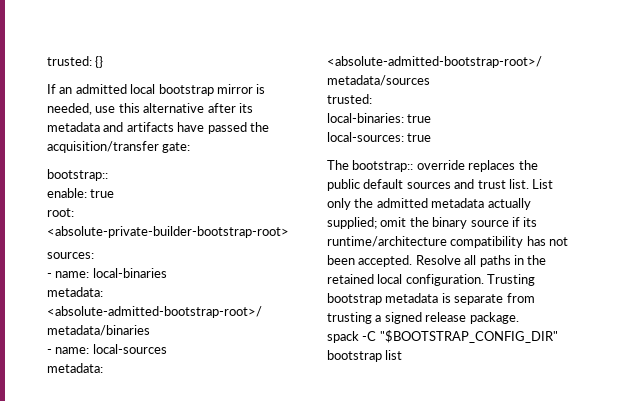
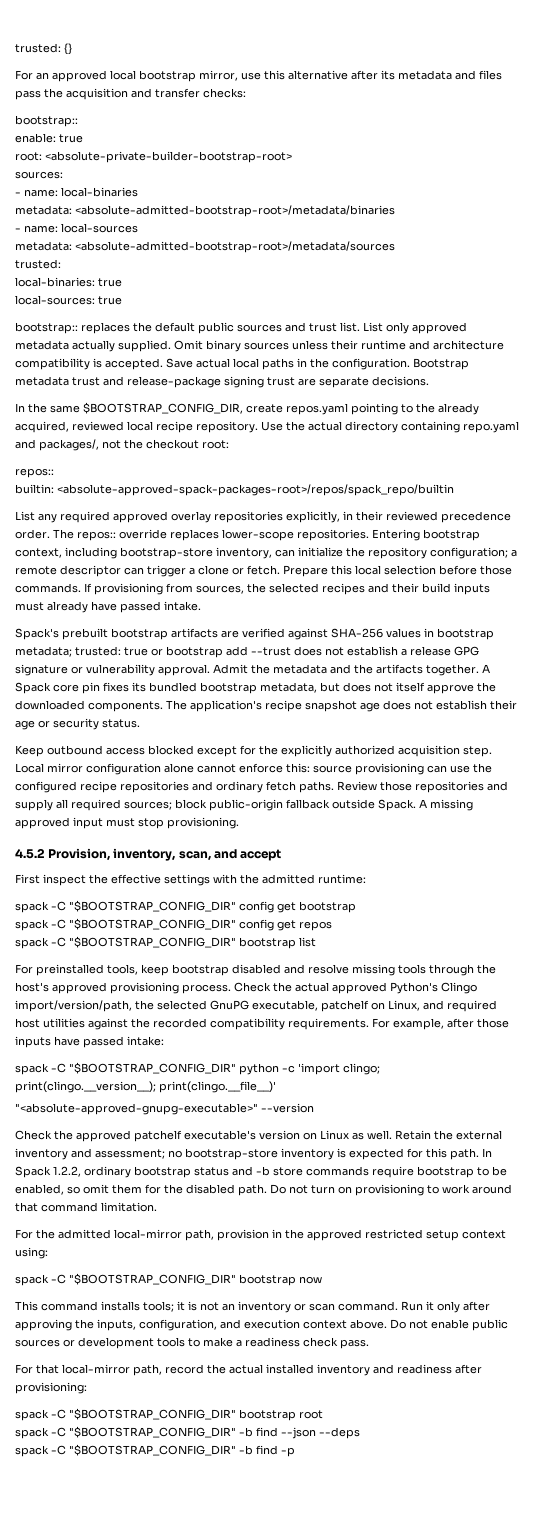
- If an admitted local bootstrap mirror is needed, use this alternative after its metadata and artifacts have passed the acquisition/transfer gate:
+ For an approved local bootstrap mirror, use this alternative after its metadata and files pass the acquisition and transfer checks:
- The bootstrap:: override replaces the public default sources and trust list.
+ bootstrap:: replaces the default public sources and trust list.
- List only the admitted metadata actually supplied; omit the binary source if its runtime/architecture compatibility has not been accepted. Resolve all paths in the retained local configuration. Trusting bootstrap metadata is separate from trusting a signed release package.
+ List only approved metadata actually supplied. Omit binary sources unless their runtime and architecture compatibility is accepted. Save actual local paths in the configuration. Bootstrap metadata trust and release-package signing trust are separate decisions.
+ In the same $BOOTSTRAP_CONFIG_DIR, create repos.yaml pointing to the already acquired, reviewed local recipe repository. Use the actual directory containing repo.yaml and packages/, not the checkout root:
+ repos::
+ builtin: <absolute-approved-spack-packages-root>/repos/spack_repo/builtin
+ List any required approved overlay repositories explicitly, in their reviewed precedence order. The repos:: override replaces lower-scope repositories. Entering bootstrap context, including bootstrap-store inventory, can initialize the repository configuration; a remote descriptor can trigger a clone or fetch. Prepare this local selection before those commands. If provisioning from sources, the selected recipes and their build inputs must already have passed intake.
+ Spack's prebuilt bootstrap artifacts are verified against SHA-256 values in bootstrap metadata; trusted: true or bootstrap add --trust does not establish a release GPG signature or vulnerability approval. Admit the metadata and the artifacts together. A Spack core pin fixes its bundled bootstrap metadata, but does not itself approve the downloaded components. The application's recipe snapshot age does not establish their age or security status.
+ Keep outbound access blocked except for the explicitly authorized acquisition step. Local mirror configuration alone cannot enforce this: source provisioning can use the configured recipe repositories and ordinary fetch paths. Review those repositories and supply all required sources; block public-origin fallback outside Spack. A missing approved input must stop provisioning.
+ 4.5.2 Provision, inventory, scan, and accept
+ First inspect the effective settings with the admitted runtime:
+ spack -C "$BOOTSTRAP_CONFIG_DIR" config get bootstrap
+ spack -C "$BOOTSTRAP_CONFIG_DIR" config get repos
+ For preinstalled tools, keep bootstrap disabled and resolve missing tools through the host's approved provisioning process. Check the actual approved Python's Clingo import/version/path, the selected GnuPG executable, patchelf on Linux, and required host utilities against the recorded compatibility requirements. For example, after those inputs have passed intake:
+ spack -C "$BOOTSTRAP_CONFIG_DIR" python -c 'import clingo; print(clingo.__version__); print(clingo.__file__)'
+ "<absolute-approved-gnupg-executable>" --version
+ Check the approved patchelf executable's version on Linux as well. Retain the external inventory and assessment; no bootstrap-store inventory is expected for this path. In Spack 1.2.2, ordinary bootstrap status and -b store commands require bootstrap to be enabled, so omit them for the disabled path. Do not turn on provisioning to work around that command limitation.
+ For the admitted local-mirror path, provision in the approved restricted setup context using:
+ spack -C "$BOOTSTRAP_CONFIG_DIR" bootstrap now
+ This command installs tools; it is not an inventory or scan command. Run it only after approving the inputs, configuration, and execution context above. Do not enable public sources or development tools to make a readiness check pass.
+ For that local-mirror path, record the actual installed inventory and readiness after provisioning:
+ spack -C "$BOOTSTRAP_CONFIG_DIR" bootstrap root
+ spack -C "$BOOTSTRAP_CONFIG_DIR" -b find --json --deps
+ spack -C "$BOOTSTRAP_CONFIG_DIR" -b find -p

